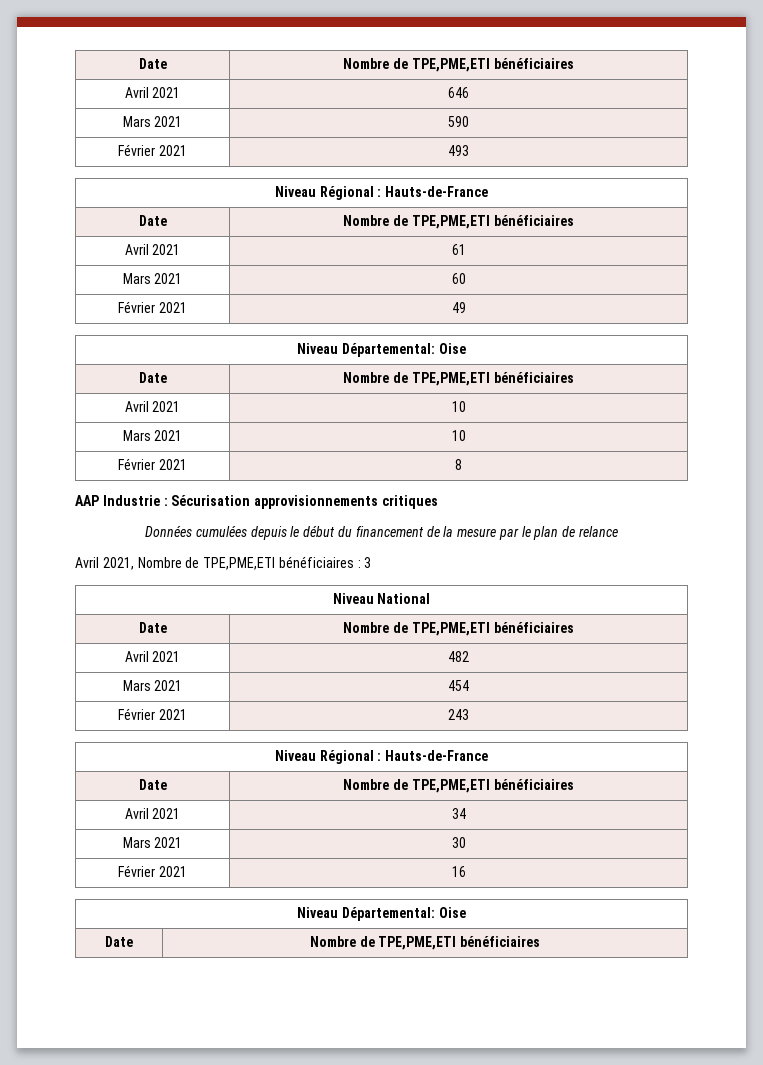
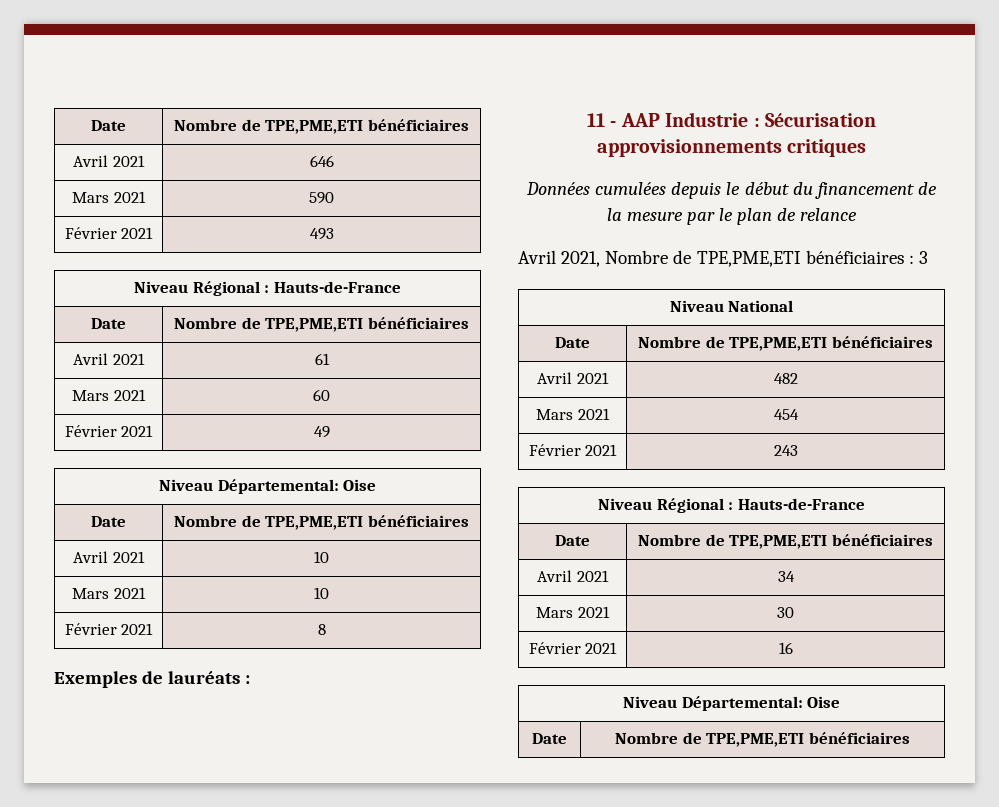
- AAP Industrie : Sécurisation approvisionnements critiques
+ Exemples de lauréats :
+ 11 - AAP Industrie : Sécurisation approvisionnements critiques

